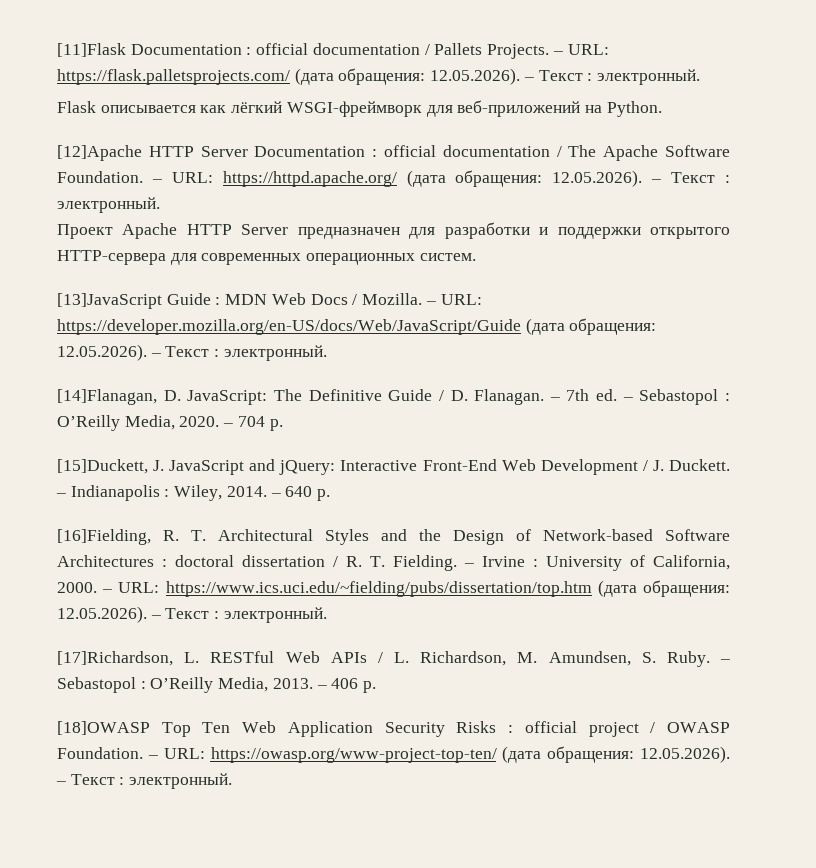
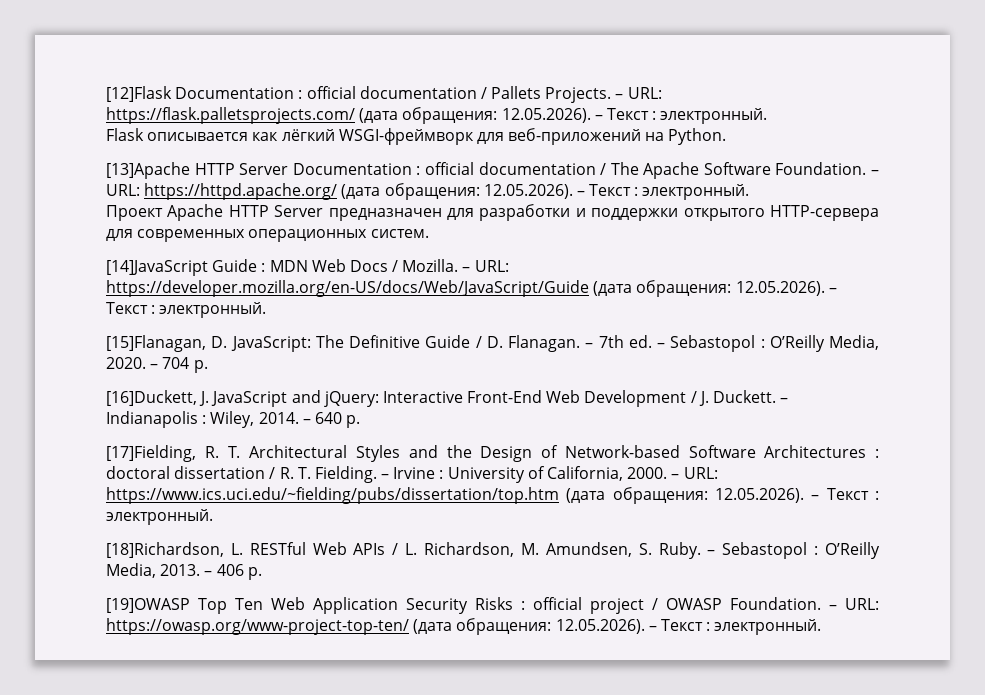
- [11]Flask Documentation : official documentation / Pallets Projects.
+ [12]Flask Documentation : official documentation / Pallets Projects.
- [12]Apache HTTP Server Documentation : official documentation / The Apache Software Foundation.
+ [13]Apache HTTP Server Documentation : official documentation / The Apache Software Foundation.
- [13]JavaScript Guide : MDN Web Docs / Mozilla.
+ [14]JavaScript Guide : MDN Web Docs / Mozilla.
- [14]Flanagan, D. JavaScript: The Definitive Guide / D. Flanagan.
+ [15]Flanagan, D. JavaScript: The Definitive Guide / D. Flanagan.
- [15]Duckett, J. JavaScript and jQuery: Interactive Front-End Web Development / J. Duckett.
+ [16]Duckett, J. JavaScript and jQuery: Interactive Front-End Web Development / J. Duckett.
- [16]Fielding, R. T. Architectural Styles and the Design of Network-based Software Architectures : doctoral dissertation / R. T. Fielding.
+ [17]Fielding, R. T. Architectural Styles and the Design of Network-based Software Architectures : doctoral dissertation / R. T. Fielding.
- [17]Richardson, L. RESTful Web APIs / L. Richardson, M. Amundsen, S. Ruby.
+ [18]Richardson, L. RESTful Web APIs / L. Richardson, M. Amundsen, S. Ruby.
- [18]OWASP Top Ten Web Application Security Risks : official project / OWASP Foundation.
+ [19]OWASP Top Ten Web Application Security Risks : official project / OWASP Foundation.

